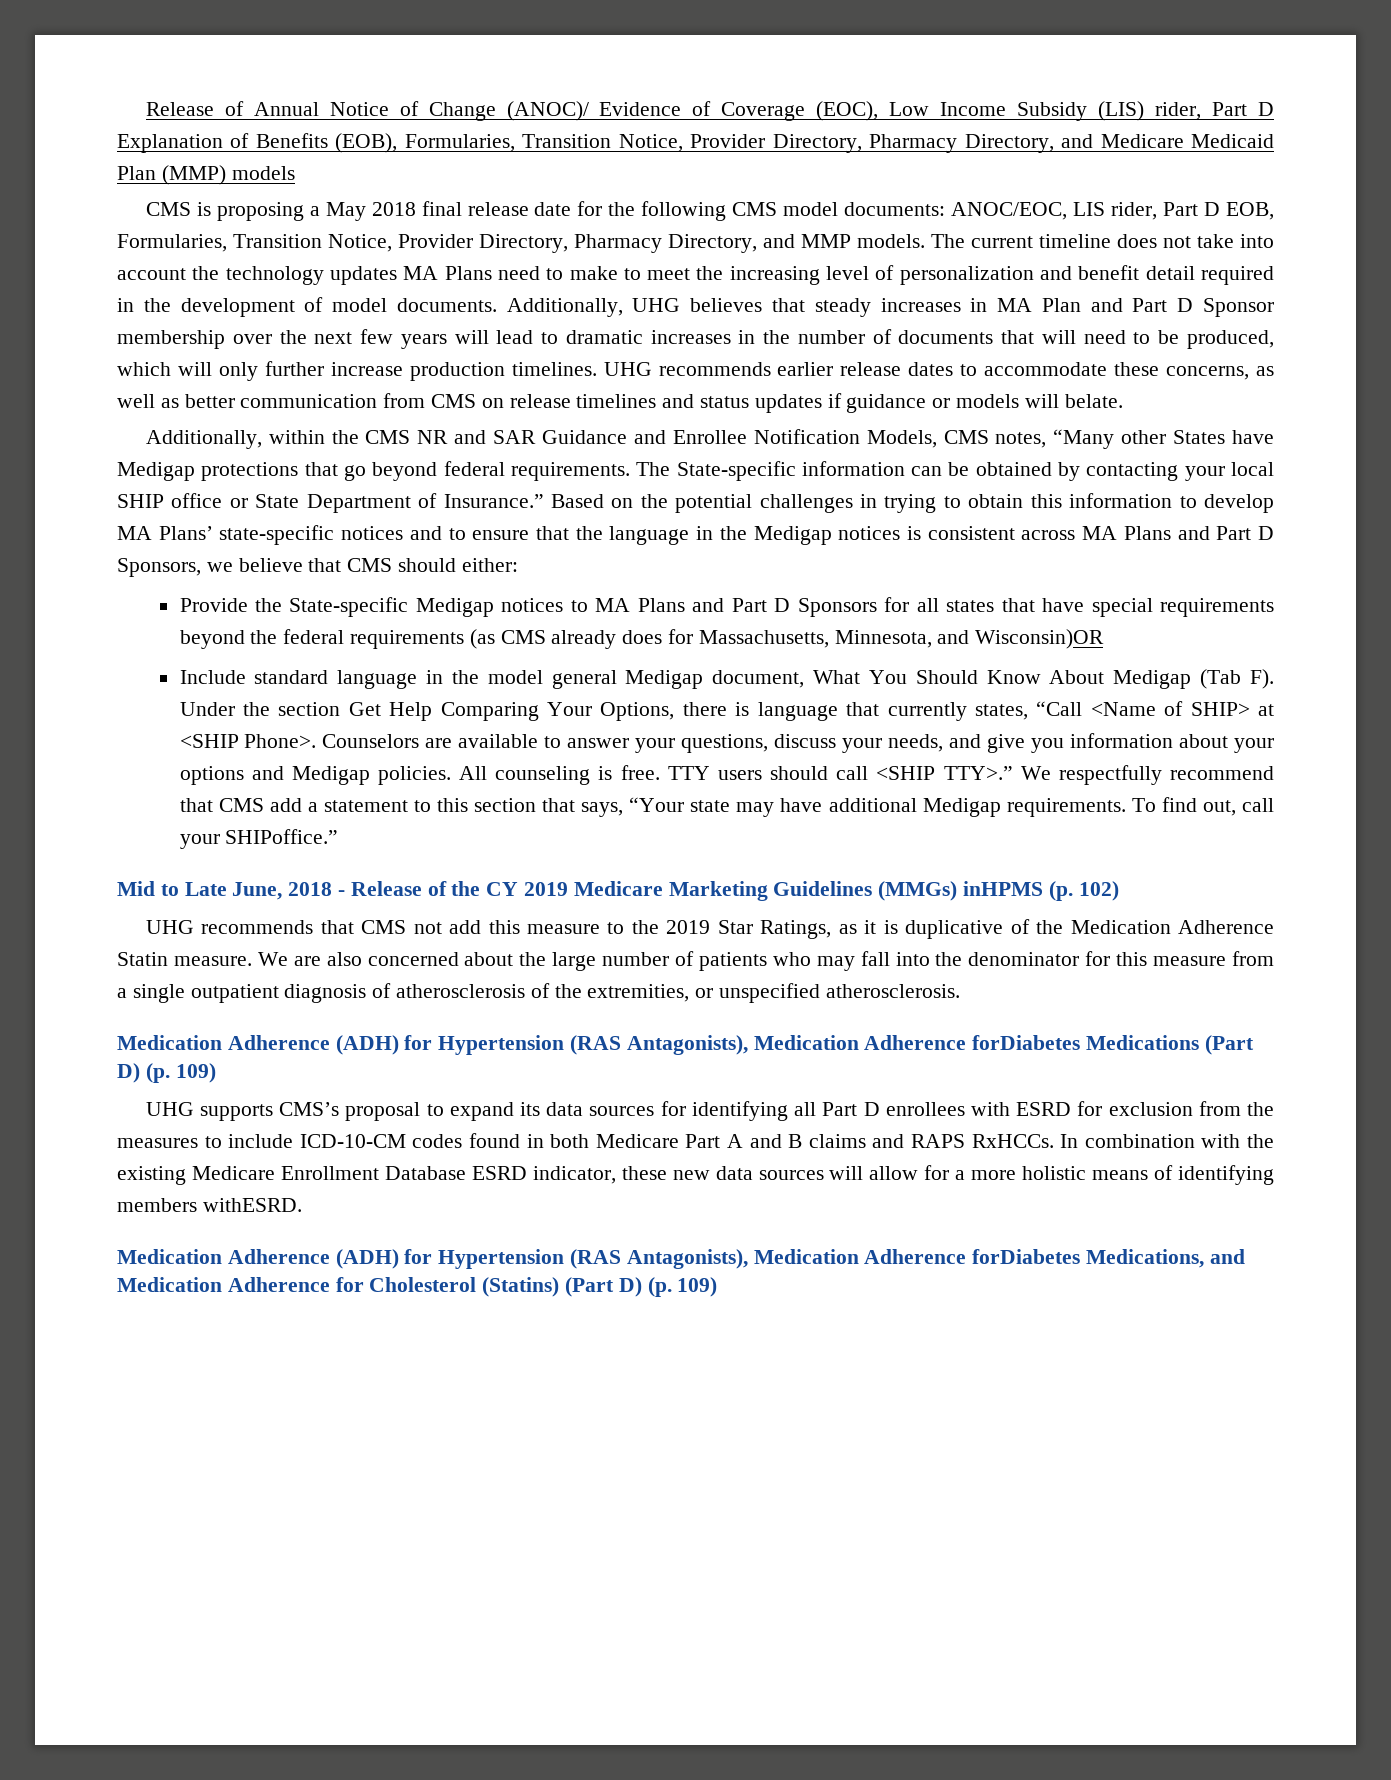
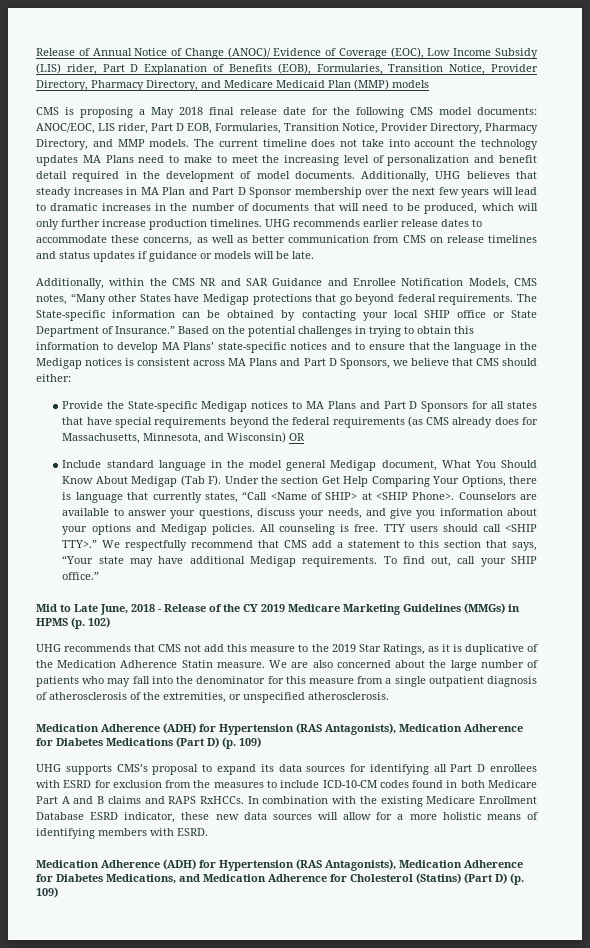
- UHG recommends earlier release dates to accommodate these concerns, as well as better communication from CMS on release timelines and status updates if guidance or models will belate.
+ UHG recommends earlier release dates to accommodate these concerns, as well as better communication from CMS on release timelines and status updates if guidance or models will be late.
- Provide the State-specific Medigap notices to MA Plans and Part D Sponsors for all states that have special requirements beyond the federal requirements (as CMS already does for Massachusetts, Minnesota, and Wisconsin)OR
+ Provide the State-specific Medigap notices to MA Plans and Part D Sponsors for all states that have special requirements beyond the federal requirements (as CMS already does for Massachusetts, Minnesota, and Wisconsin) OR
- To find out, call your SHIPoffice.”
+ To find out, call your SHIP office.”
- Mid to Late June, 2018 - Release of the CY 2019 Medicare Marketing Guidelines (MMGs) inHPMS (p. 102)
+ Mid to Late June, 2018 - Release of the CY 2019 Medicare Marketing Guidelines (MMGs) in HPMS (p. 102)
- Medication Adherence (ADH) for Hypertension (RAS Antagonists), Medication Adherence forDiabetes Medications (Part D) (p. 109)
+ Medication Adherence (ADH) for Hypertension (RAS Antagonists), Medication Adherence for Diabetes Medications (Part D) (p. 109)
- In combination with the existing Medicare Enrollment Database ESRD indicator, these new data sources will allow for a more holistic means of identifying members withESRD.
- Medication Adherence (ADH) for Hypertension (RAS Antagonists), Medication Adherence forDiabetes Medications, and Medication Adherence for Cholesterol (Statins) (Part D) (p. 109)
+ In combination with the existing Medicare Enrollment Database ESRD indicator, these new data sources will allow for a more holistic means of identifying members with ESRD.
+ Medication Adherence (ADH) for Hypertension (RAS Antagonists), Medication Adherence for Diabetes Medications, and Medication Adherence for Cholesterol (Statins) (Part D) (p. 109)

